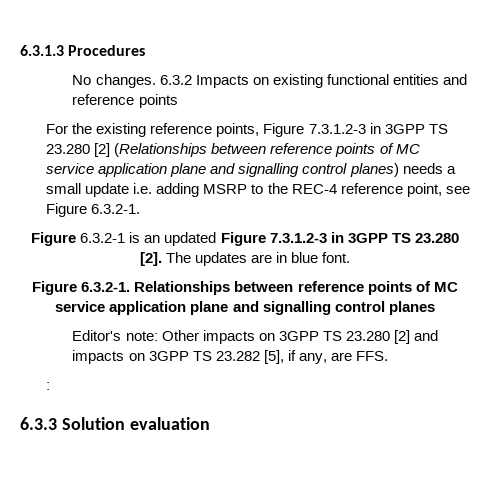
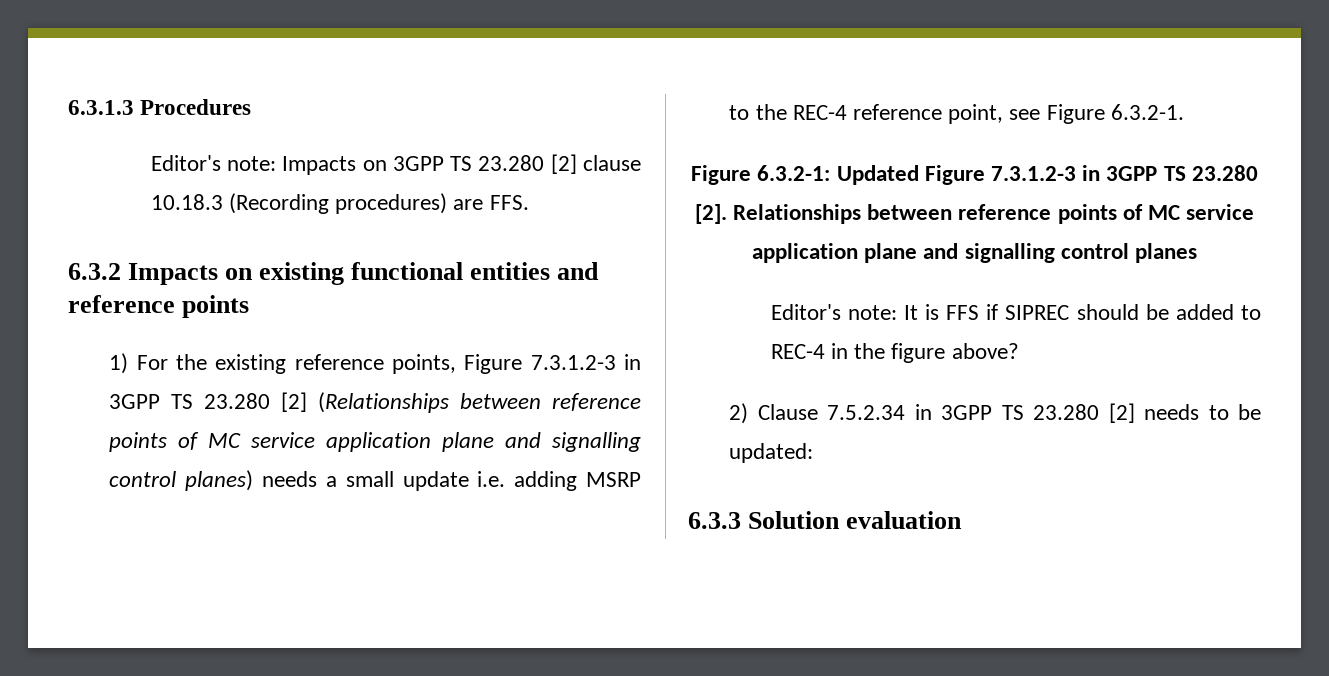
- No changes. 6.3.2 Impacts on existing functional entities and reference points
+ Editor's note: Impacts on 3GPP TS 23.280 [2] clause 10.18.3 (Recording procedures) are FFS.
+ 6.3.2 Impacts on existing functional entities and reference points
- For the existing reference points, Figure 7.3.1.2-3 in 3GPP TS 23.280 [2] (Relationships between reference points of MC service application plane and signalling control planes) needs a small update i.e. adding MSRP to the REC-4 reference point, see Figure 6.3.2-1.
+ 1) For the existing reference points, Figure 7.3.1.2-3 in 3GPP TS 23.280 [2] (Relationships between reference points of MC service application plane and signalling control planes) needs a small update i.e. adding MSRP to the REC-4 reference point, see Figure 6.3.2-1.
- Figure 6.3.2-1 is an updated Figure 7.3.1.2-3 in 3GPP TS 23.280 [2].
+ Figure 6.3.2-1: Updated Figure 7.3.1.2-3 in 3GPP TS 23.280 [2].
- The updates are in blue font.
- Figure 6.3.2-1. Relationships between reference points of MC service application plane and signalling control planes
+ Relationships between reference points of MC service application plane and signalling control planes
- Editor's note: Other impacts on 3GPP TS 23.280 [2] and impacts on 3GPP TS 23.282 [5], if any, are FFS.
- :
+ Editor's note: It is FFS if SIPREC should be added to REC-4 in the figure above?
+ 2) Clause 7.5.2.34 in 3GPP TS 23.280 [2] needs to be updated:

